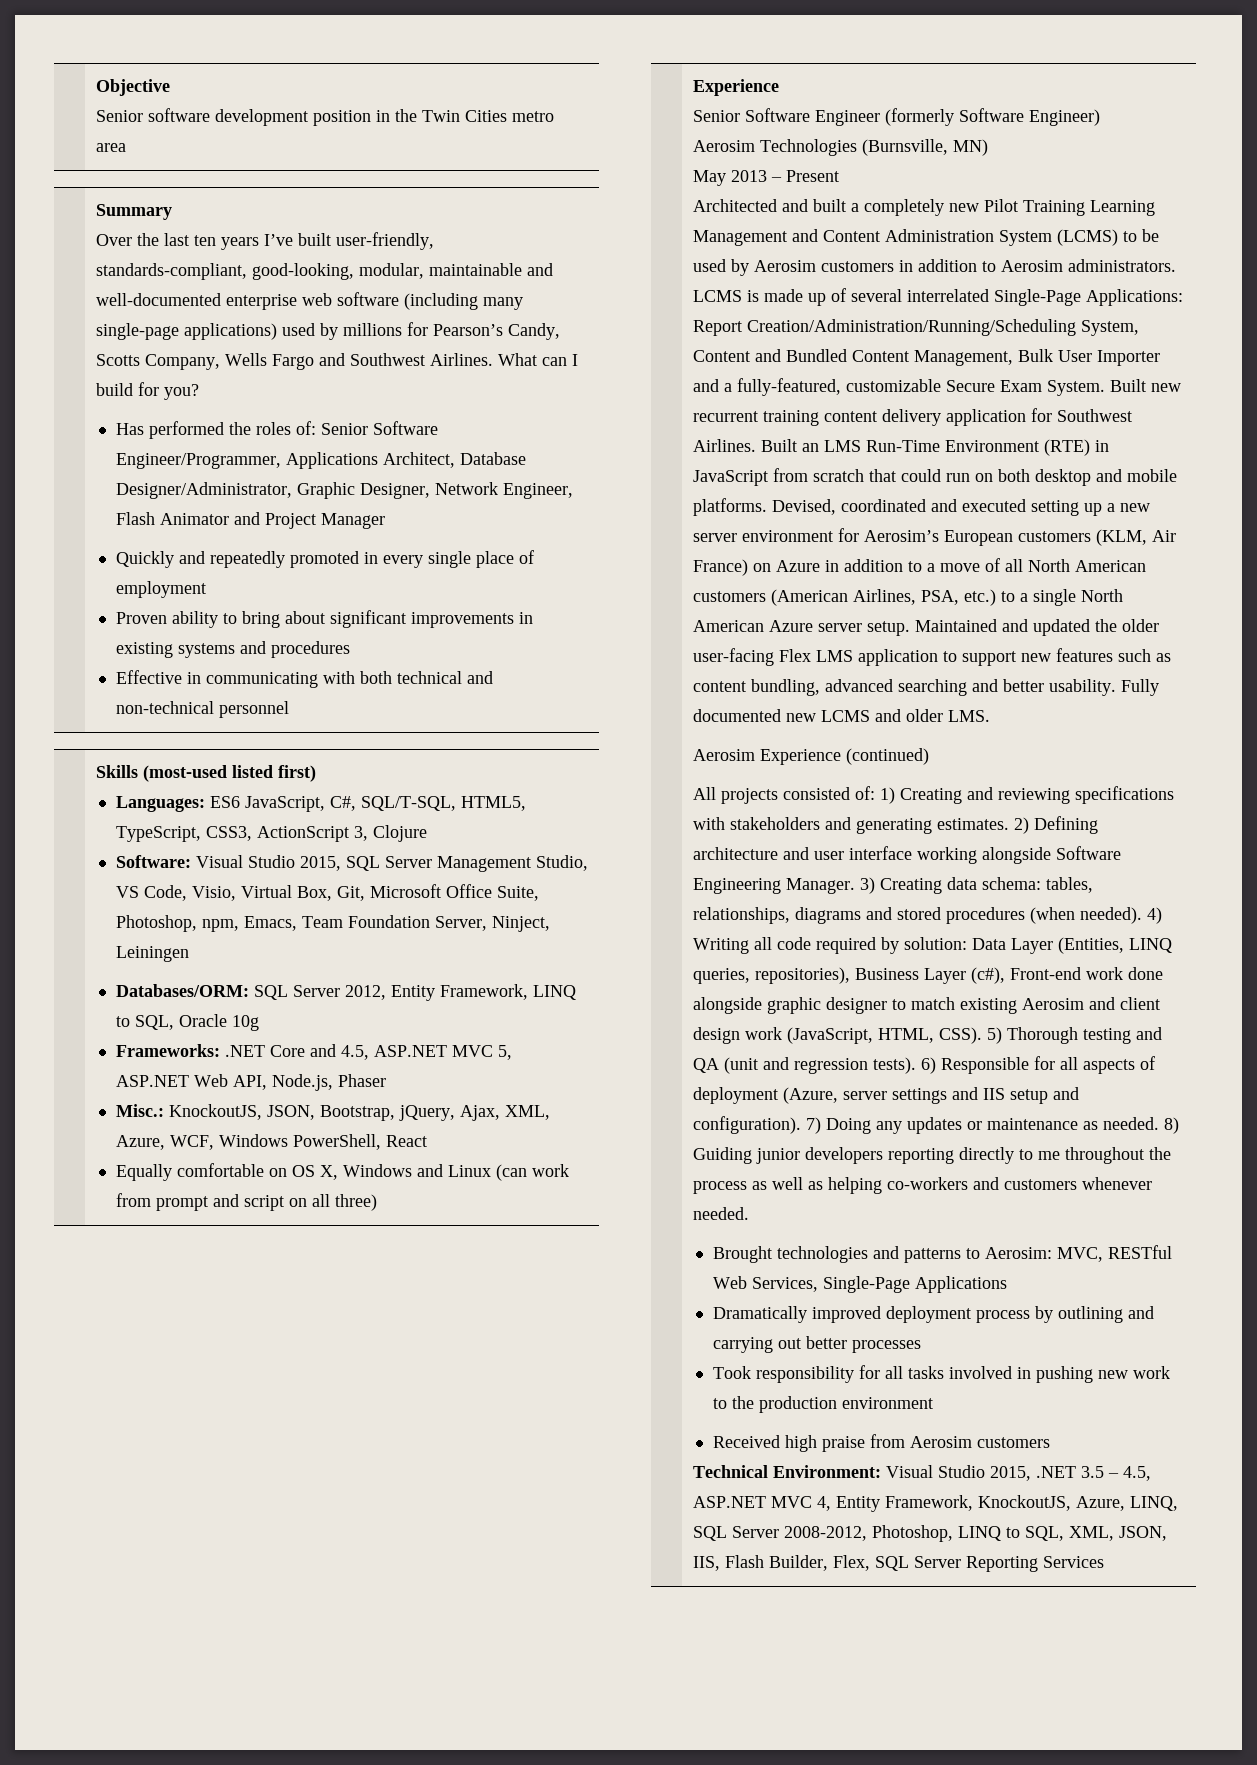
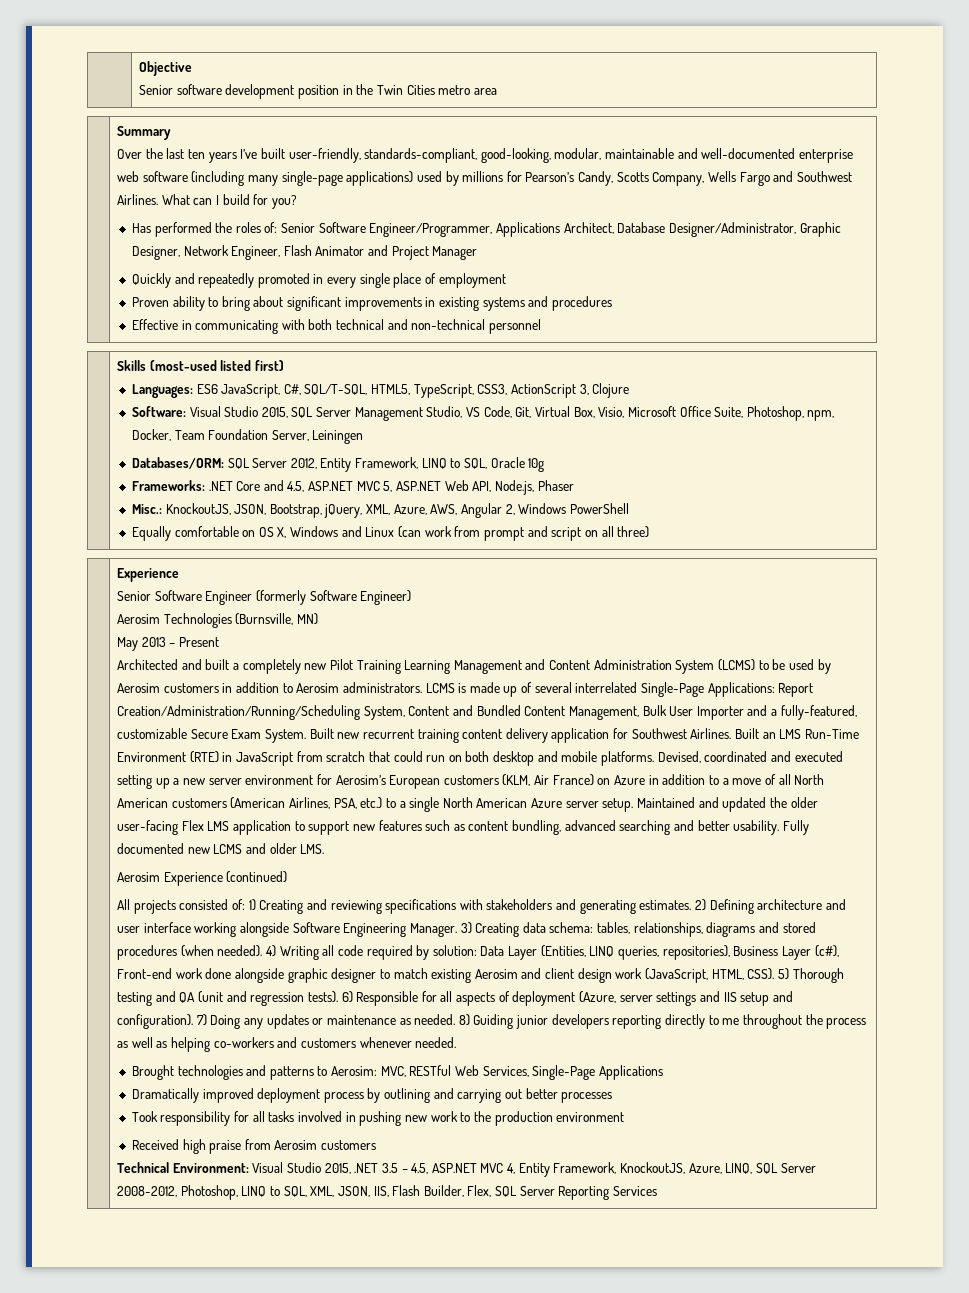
- Software: Visual Studio 2015, SQL Server Management Studio, VS Code, Visio, Virtual Box, Git, Microsoft Office Suite, Photoshop, npm, Emacs, Team Foundation Server, Ninject, Leiningen
+ Software: Visual Studio 2015, SQL Server Management Studio, VS Code, Git, Virtual Box, Visio, Microsoft Office Suite, Photoshop, npm, Docker, Team Foundation Server, Leiningen
- Misc.: KnockoutJS, JSON, Bootstrap, jQuery, Ajax, XML, Azure, WCF, Windows PowerShell, React
+ Misc.: KnockoutJS, JSON, Bootstrap, jQuery, XML, Azure, AWS, Angular 2, Windows PowerShell

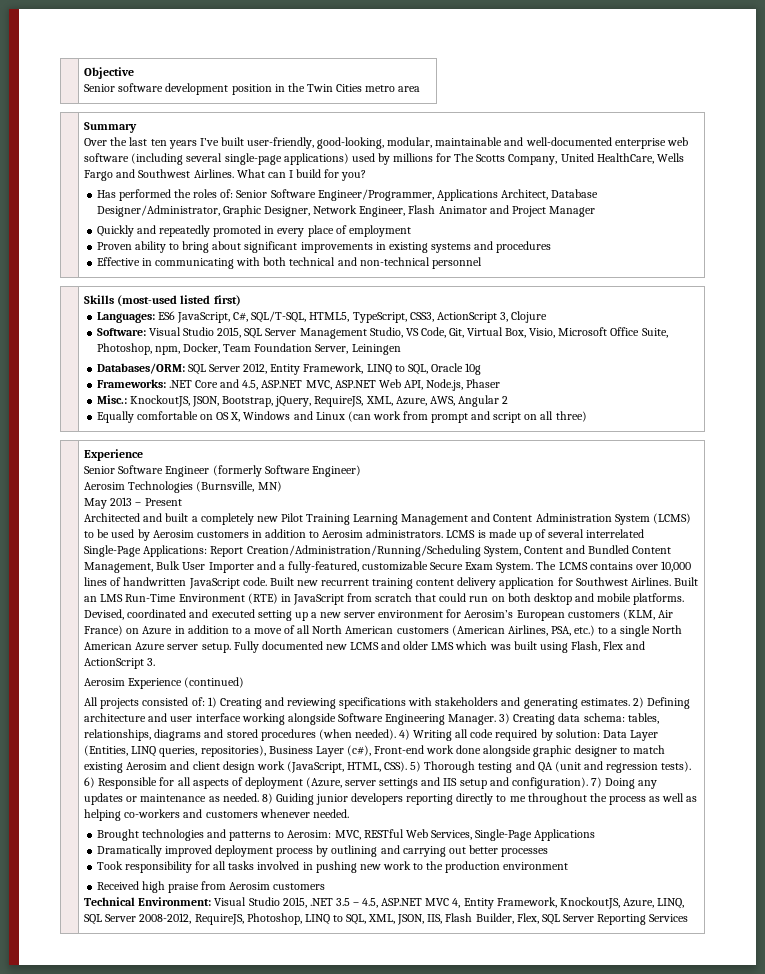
- Over the last ten years I’ve built user-friendly, standards-compliant, good-looking, modular, maintainable and well-documented enterprise web software (including many single-page applications) used by millions for Pearson’s Candy, Scotts Company, Wells Fargo and Southwest Airlines.
+ Over the last ten years I’ve built user-friendly, good-looking, modular, maintainable and well-documented enterprise web software (including several single-page applications) used by millions for The Scotts Company, United HealthCare, Wells Fargo and Southwest Airlines.
- Quickly and repeatedly promoted in every single place of employment
+ Quickly and repeatedly promoted in every place of employment
- Frameworks: .NET Core and 4.5, ASP.NET MVC 5, ASP.NET Web API, Node.js, Phaser
+ Frameworks: .NET Core and 4.5, ASP.NET MVC, ASP.NET Web API, Node.js, Phaser
- Misc.: KnockoutJS, JSON, Bootstrap, jQuery, XML, Azure, AWS, Angular 2, Windows PowerShell
+ Misc.: KnockoutJS, JSON, Bootstrap, jQuery, RequireJS, XML, Azure, AWS, Angular 2
+ The LCMS contains over 10,000 lines of handwritten JavaScript code.
- Maintained and updated the older user-facing Flex LMS application to support new features such as content bundling, advanced searching and better usability.
- Fully documented new LCMS and older LMS.
+ Fully documented new LCMS and older LMS which was built using Flash, Flex and ActionScript 3.
- Technical Environment: Visual Studio 2015, .NET 3.5 – 4.5, ASP.NET MVC 4, Entity Framework, KnockoutJS, Azure, LINQ, SQL Server 2008-2012, Photoshop, LINQ to SQL, XML, JSON, IIS, Flash Builder, Flex, SQL Server Reporting Services
+ Technical Environment: Visual Studio 2015, .NET 3.5 – 4.5, ASP.NET MVC 4, Entity Framework, KnockoutJS, Azure, LINQ, SQL Server 2008-2012, RequireJS, Photoshop, LINQ to SQL, XML, JSON, IIS, Flash Builder, Flex, SQL Server Reporting Services

